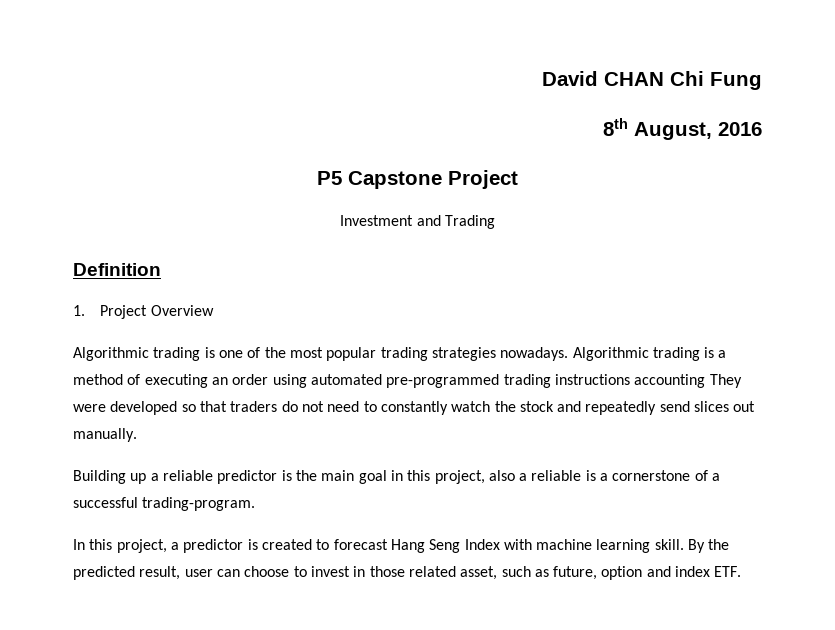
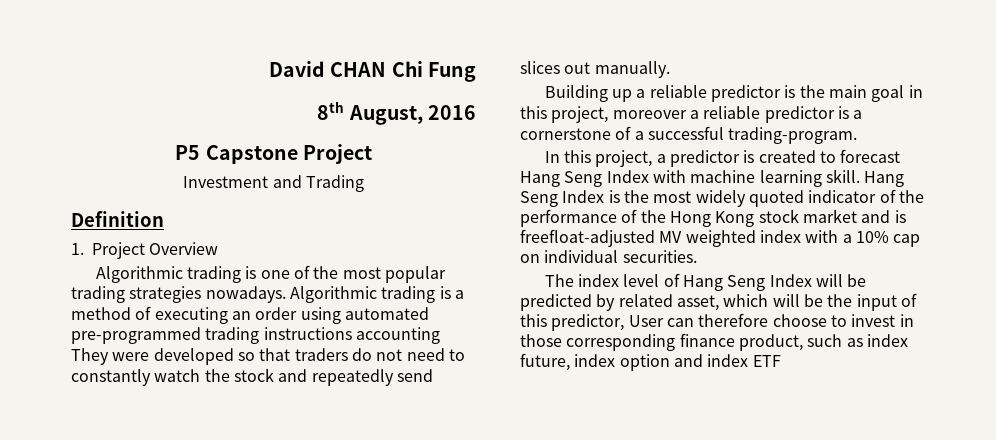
- Building up a reliable predictor is the main goal in this project, also a reliable is a cornerstone of a successful trading-program.
+ Building up a reliable predictor is the main goal in this project, moreover a reliable predictor is a cornerstone of a successful trading-program.
- By the predicted result, user can choose to invest in those related asset, such as future, option and index ETF.
+ Hang Seng Index is the most widely quoted indicator of the performance of the Hong Kong stock market and is freefloat-adjusted MV weighted index with a 10% cap on individual securities.
+ The index level of Hang Seng Index will be predicted by related asset, which will be the input of this predictor, User can therefore choose to invest in those corresponding finance product, such as index future, index option and index ETF

